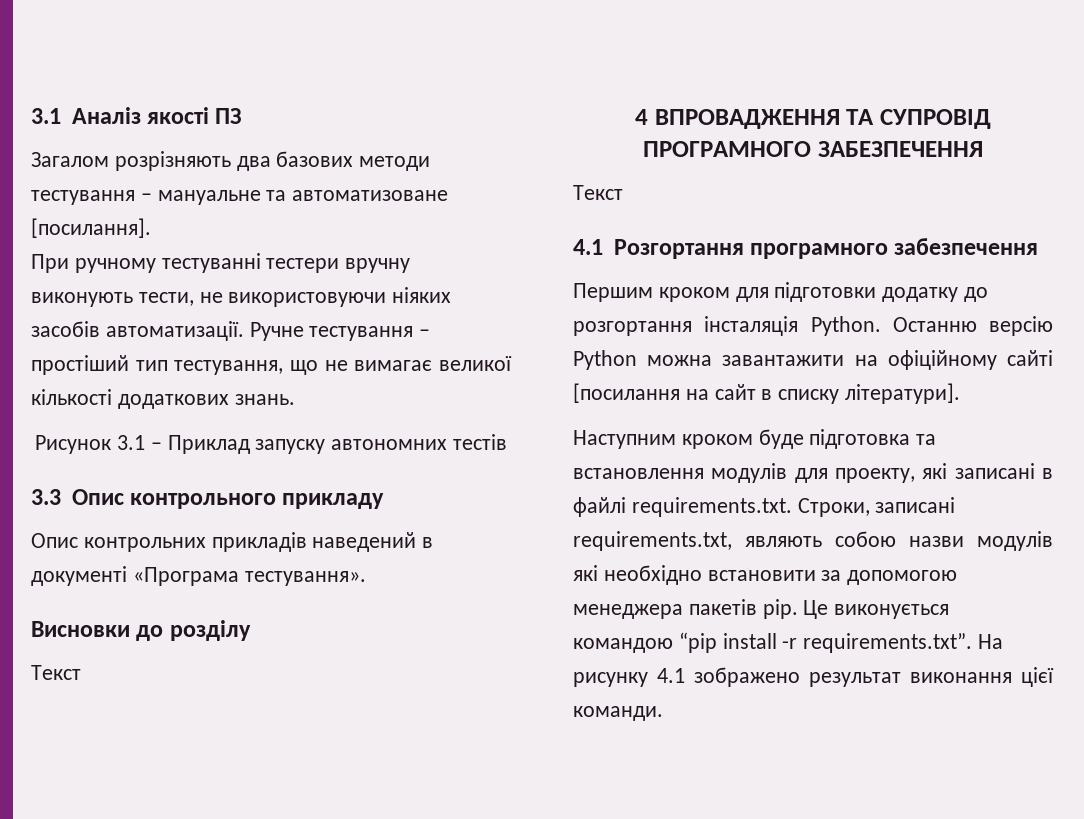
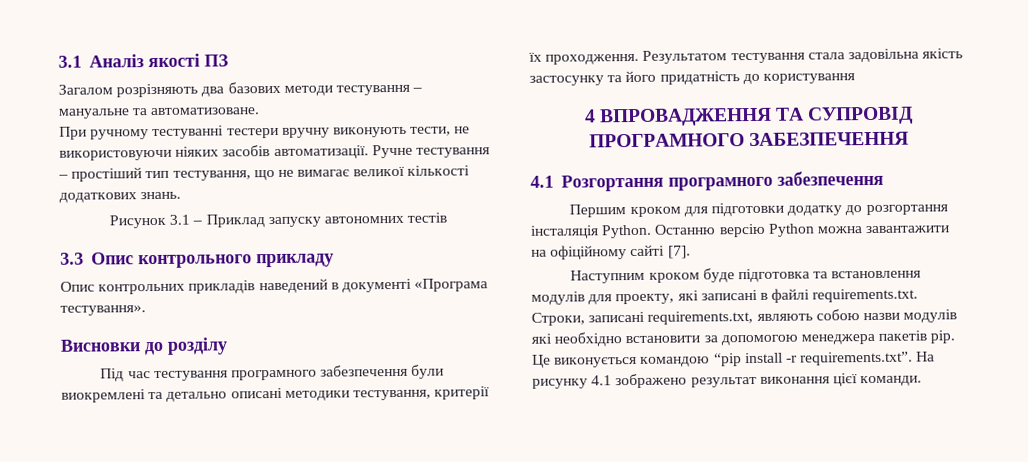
- Загалом розрізняють два базових методи тестування – мануальне та автоматизоване [посилання].
+ Загалом розрізняють два базових методи тестування – мануальне та автоматизоване.
  Висновки до розділу
- Текст
+ Під час тестування програмного забезпечення були виокремлені та детально описані методики тестування, критерії їх проходження. Результатом тестування стала задовільна якість застосунку та його придатність до користування
  4 ВПРОВАДЖЕННЯ ТА СУПРОВІД ПРОГРАМНОГО ЗАБЕЗПЕЧЕННЯ
- Текст
- Останню версію Python можна завантажити на офіційному сайті [посилання на сайт в списку літератури].
+ Останню версію Python можна завантажити на офіційному сайті [7].

